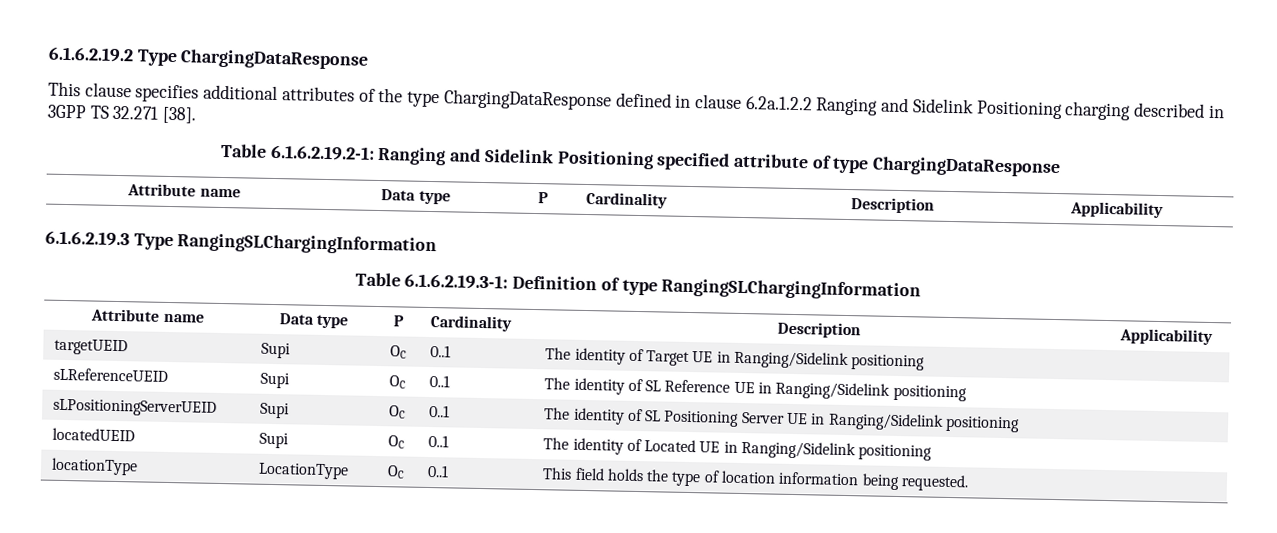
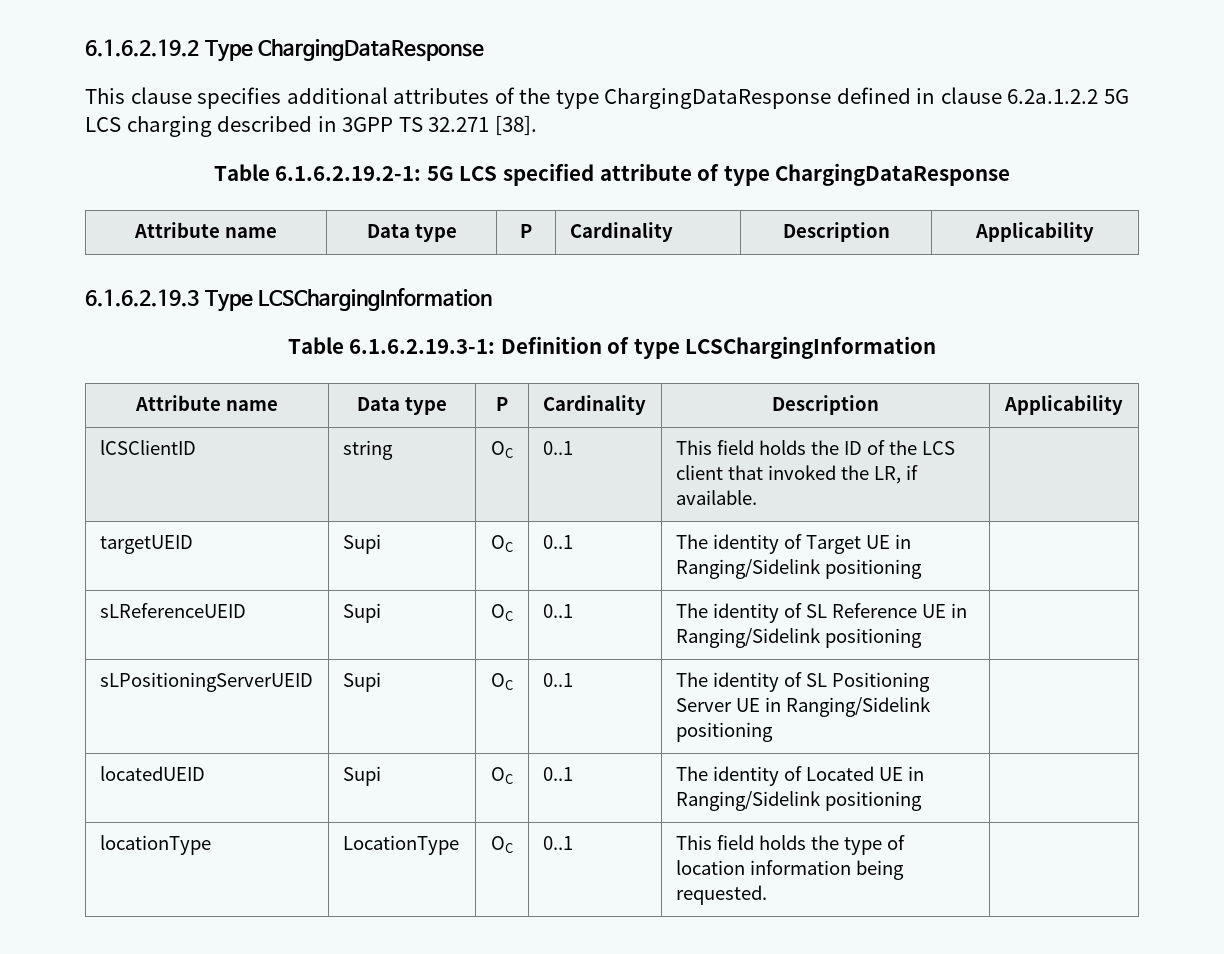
- This clause specifies additional attributes of the type ChargingDataResponse defined in clause 6.2a.1.2.2 Ranging and Sidelink Positioning charging described in 3GPP TS 32.271 [38].
+ This clause specifies additional attributes of the type ChargingDataResponse defined in clause 6.2a.1.2.2 5G LCS charging described in 3GPP TS 32.271 [38].
- Table 6.1.6.2.19.2-1: Ranging and Sidelink Positioning specified attribute of type ChargingDataResponse
+ Table 6.1.6.2.19.2-1: 5G LCS specified attribute of type ChargingDataResponse
- 6.1.6.2.19.3 Type RangingSLChargingInformation
+ 6.1.6.2.19.3 Type LCSChargingInformation
- Table 6.1.6.2.19.3-1: Definition of type RangingSLChargingInformation
+ Table 6.1.6.2.19.3-1: Definition of type LCSChargingInformation
  Attribute name | Data type | P | Cardinality | Description | Applicability
+ lCSClientID | string | OC | 0..1 | This field holds the ID of the LCS client that invoked the LR, if available. |

